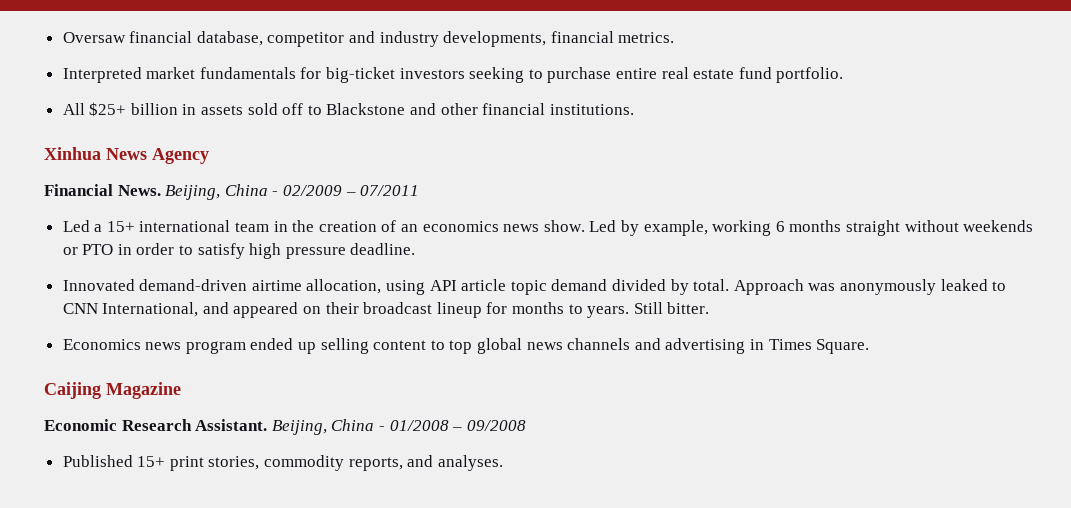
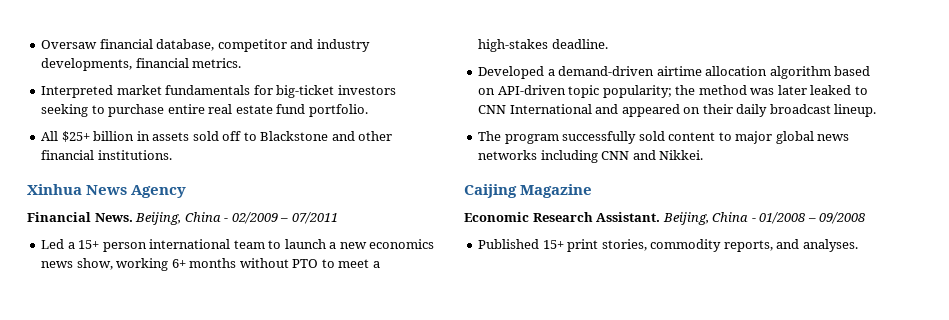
- Led a 15+ international team in the creation of an economics news show. Led by example, working 6 months straight without weekends or PTO in order to satisfy high pressure deadline.
- Innovated demand-driven airtime allocation, using API article topic demand divided by total. Approach was anonymously leaked to CNN International, and appeared on their broadcast lineup for months to years. Still bitter.
- Economics news program ended up selling content to top global news channels and advertising in Times Square.
+ Led a 15+ person international team to launch a new economics news show, working 6+ months without PTO to meet a high-stakes deadline.
+ Developed a demand-driven airtime allocation algorithm based on API-driven topic popularity; the method was later leaked to CNN International and appeared on their daily broadcast lineup.
+ The program successfully sold content to major global news networks including CNN and Nikkei.

